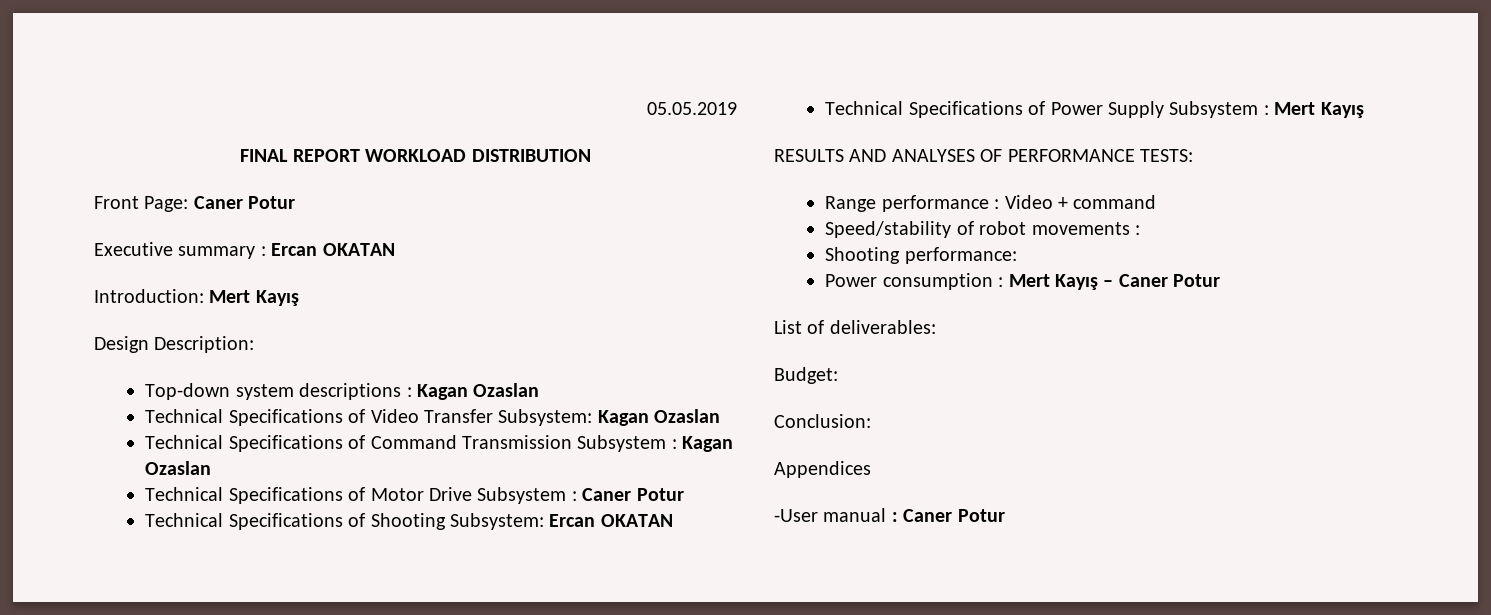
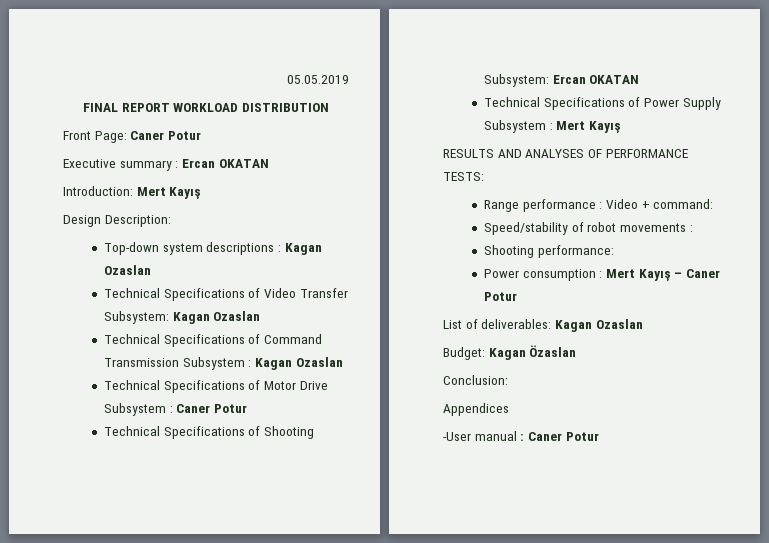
- Range performance : Video + command
+ Range performance : Video + command:
- List of deliverables:
+ List of deliverables: Kagan Ozaslan
- Budget:
+ Budget: Kagan Özaslan

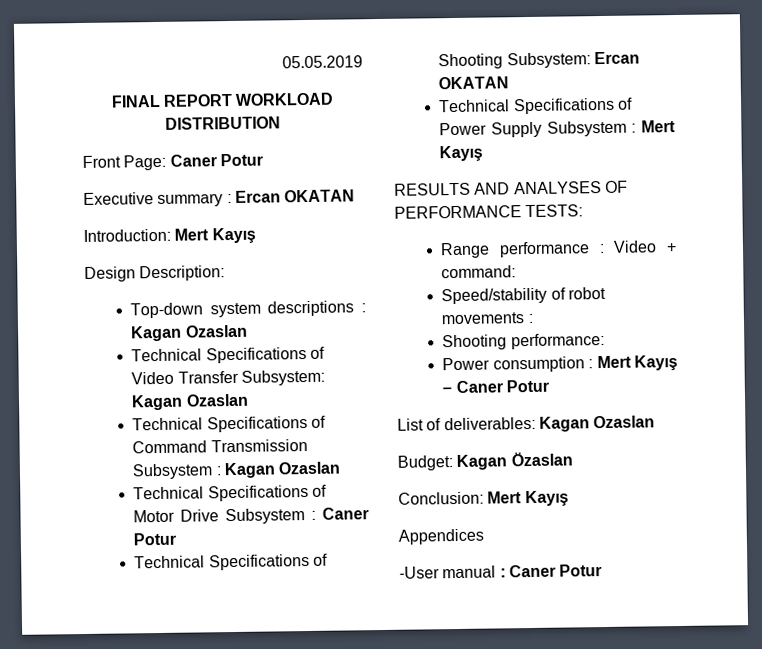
- Conclusion:
+ Conclusion: Mert Kayış

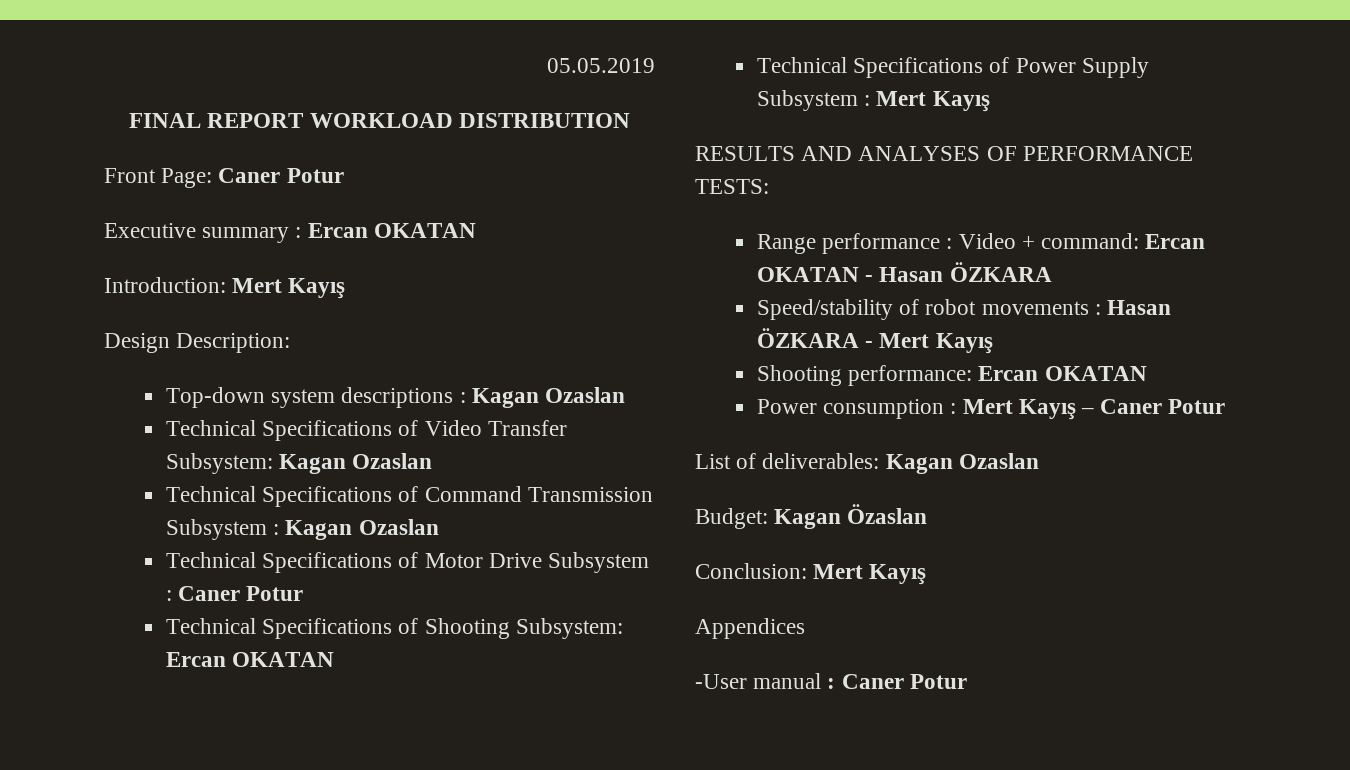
- Range performance : Video + command:
+ Range performance : Video + command: Ercan OKATAN - Hasan ÖZKARA
- Speed/stability of robot movements :
+ Speed/stability of robot movements : Hasan ÖZKARA - Mert Kayış
- Shooting performance:
+ Shooting performance: Ercan OKATAN

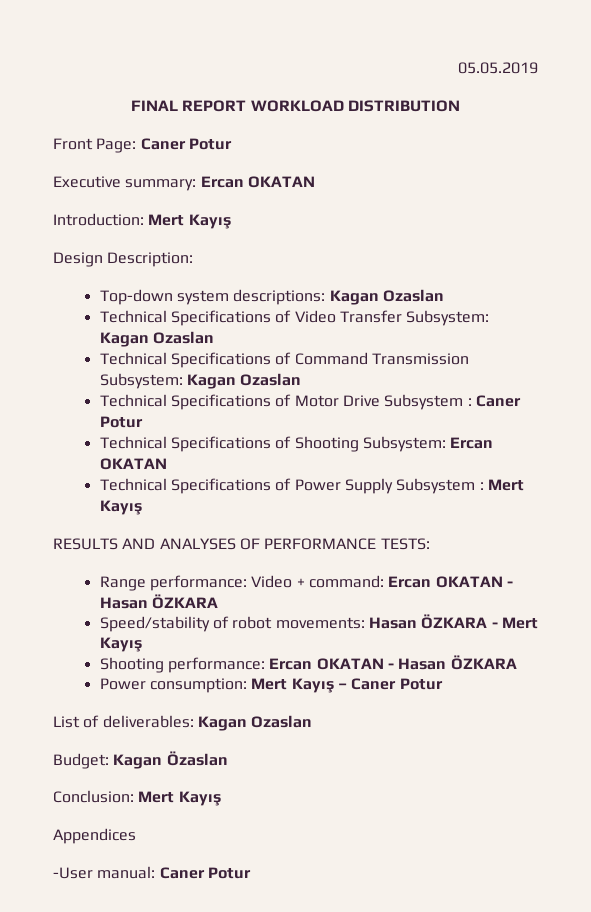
- Executive summary : Ercan OKATAN
+ Executive summary: Ercan OKATAN
- Top-down system descriptions : Kagan Ozaslan
+ Top-down system descriptions: Kagan Ozaslan
- Technical Specifications of Command Transmission Subsystem : Kagan Ozaslan
+ Technical Specifications of Command Transmission Subsystem: Kagan Ozaslan
- Range performance : Video + command: Ercan OKATAN - Hasan ÖZKARA
+ Range performance: Video + command: Ercan OKATAN - Hasan ÖZKARA
- Speed/stability of robot movements : Hasan ÖZKARA - Mert Kayış
+ Speed/stability of robot movements: Hasan ÖZKARA - Mert Kayış
- Shooting performance: Ercan OKATAN
- Power consumption : Mert Kayış – Caner Potur
+ Shooting performance: Ercan OKATAN - Hasan ÖZKARA
+ Power consumption: Mert Kayış – Caner Potur
- -User manual : Caner Potur
+ -User manual: Caner Potur

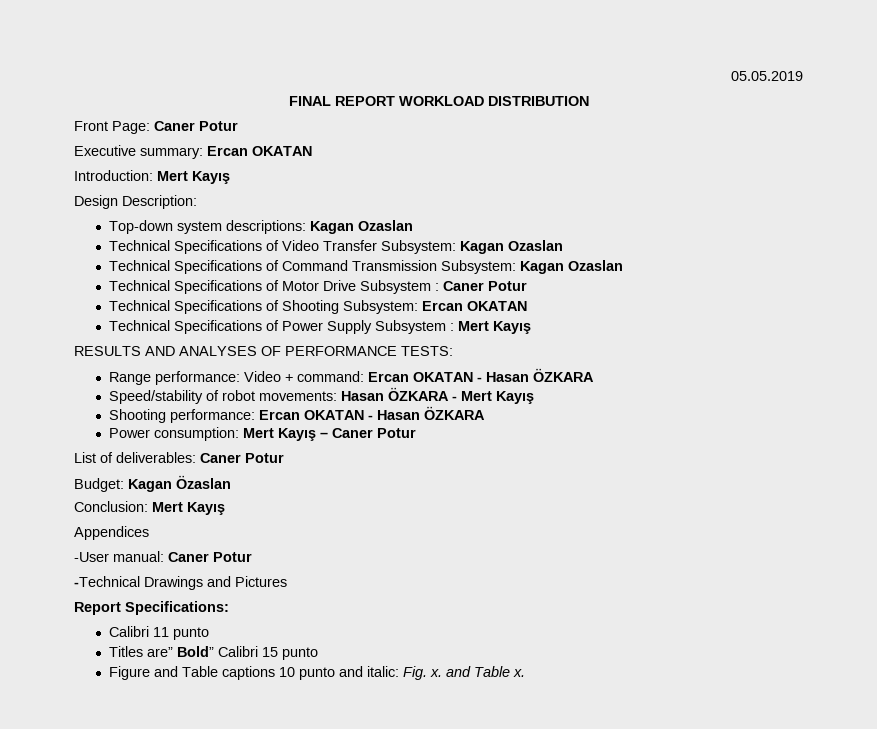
- List of deliverables: Kagan Ozaslan
+ List of deliverables: Caner Potur
+ -Technical Drawings and Pictures
+ Report Specifications:
+ Calibri 11 punto
+ Titles are” Bold” Calibri 15 punto
+ Figure and Table captions 10 punto and italic: Fig. x. and Table x.

